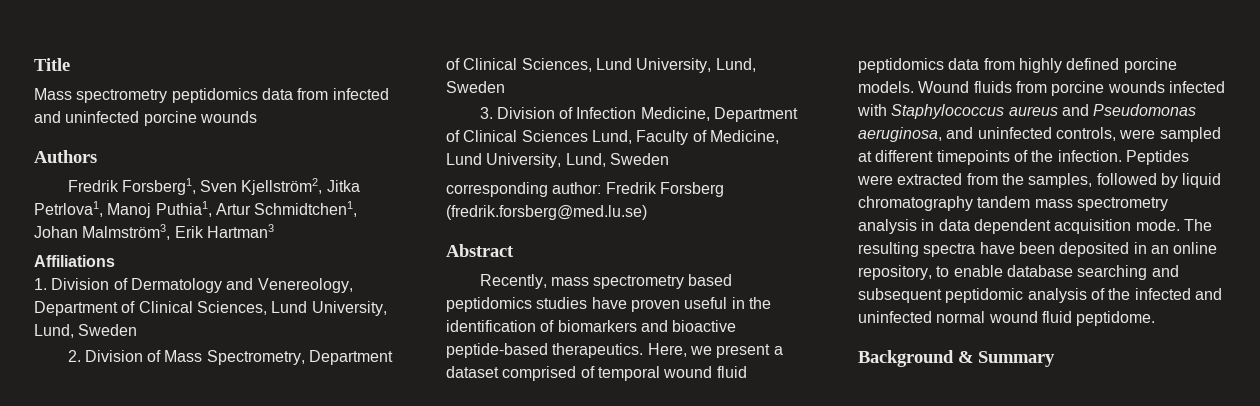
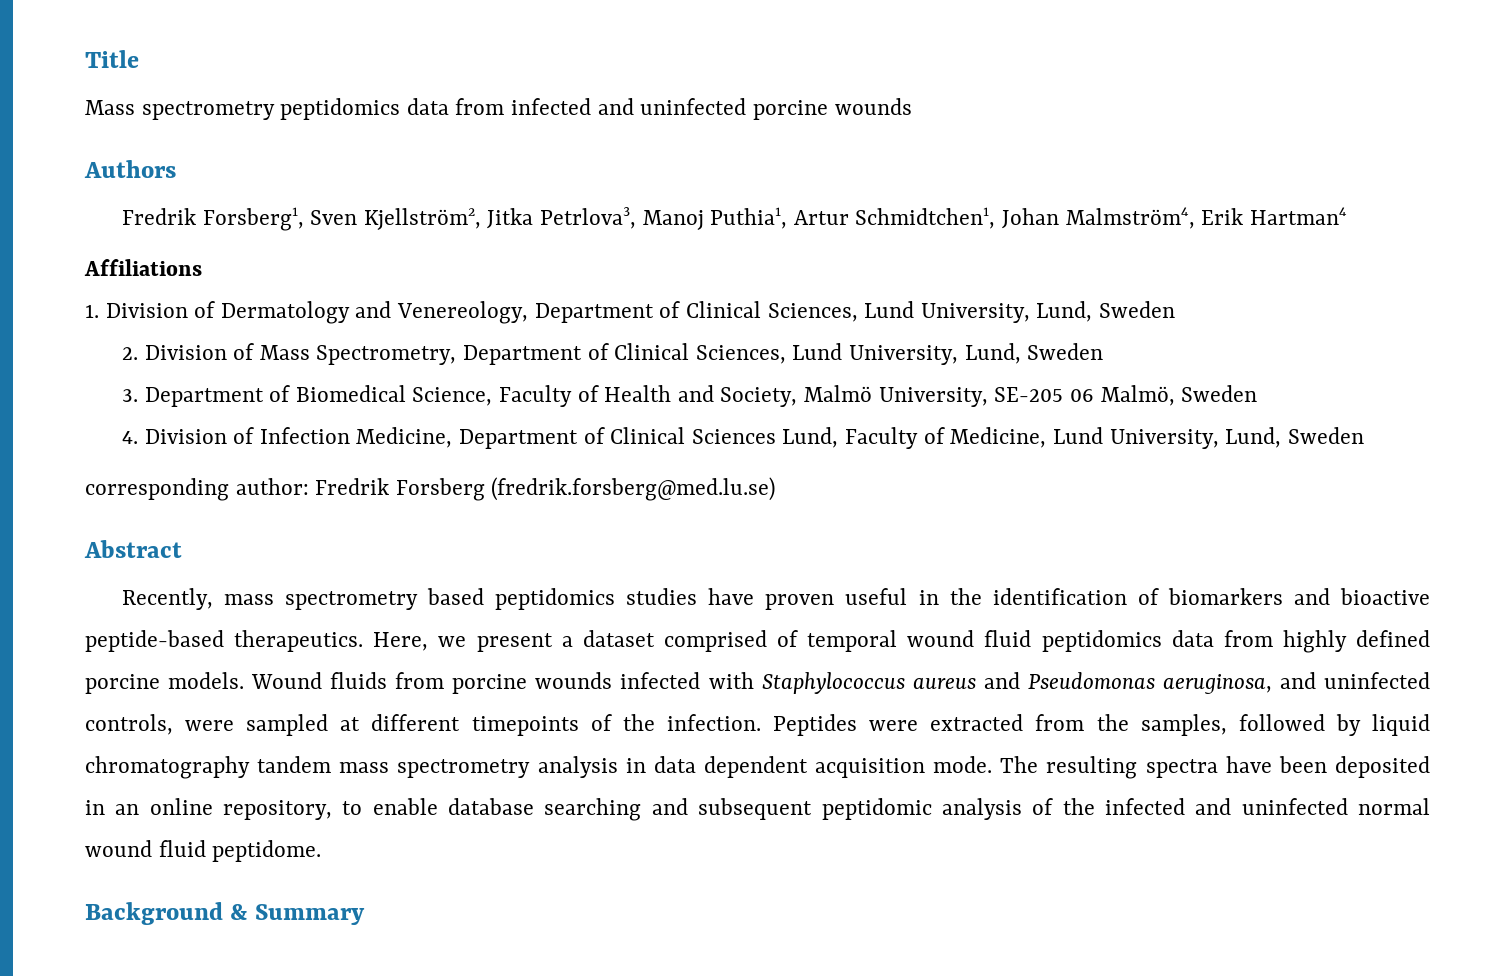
- Fredrik Forsberg1, Sven Kjellström2, Jitka Petrlova1, Manoj Puthia1, Artur Schmidtchen1, Johan Malmström3, Erik Hartman3
+ Fredrik Forsberg1, Sven Kjellström2, Jitka Petrlova3, Manoj Puthia1, Artur Schmidtchen1, Johan Malmström4, Erik Hartman4
- 3. Division of Infection Medicine, Department of Clinical Sciences Lund, Faculty of Medicine, Lund University, Lund, Sweden
+ 3. Department of Biomedical Science, Faculty of Health and Society, Malmö University, SE-205 06 Malmö, Sweden
+ 4. Division of Infection Medicine, Department of Clinical Sciences Lund, Faculty of Medicine, Lund University, Lund, Sweden

